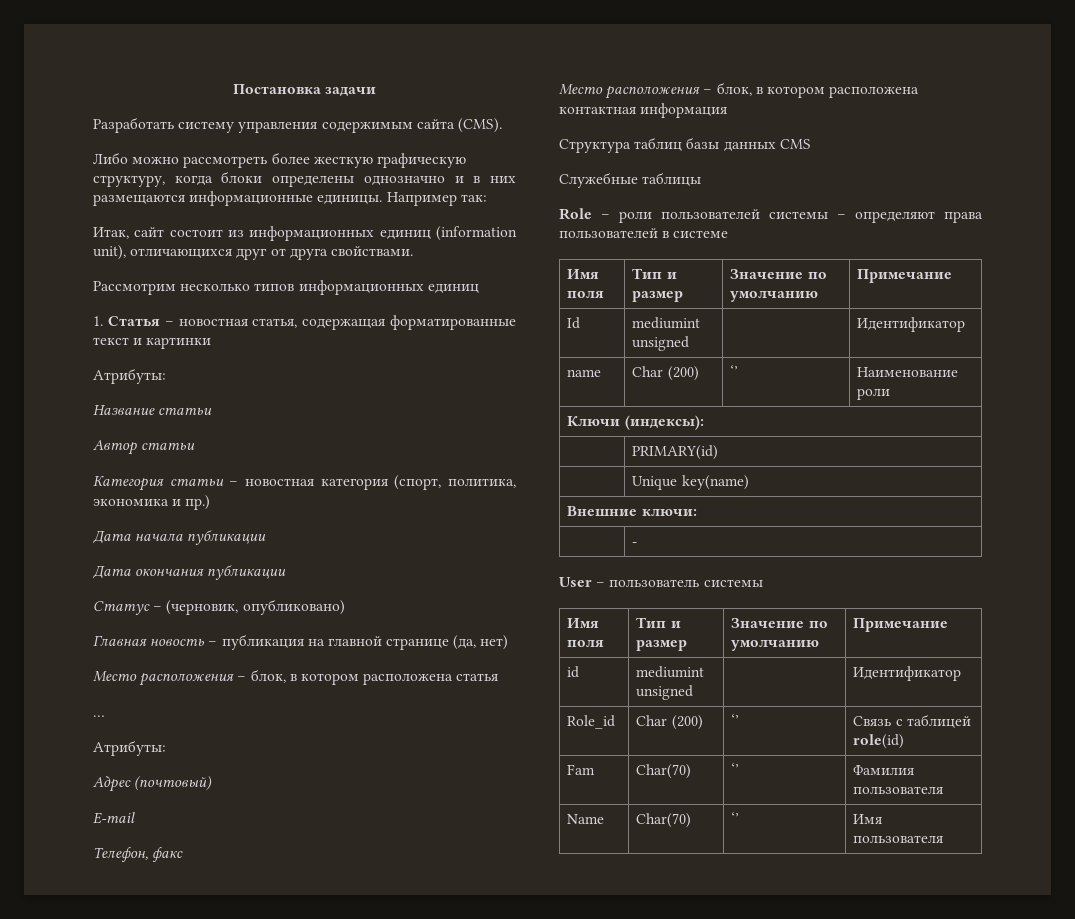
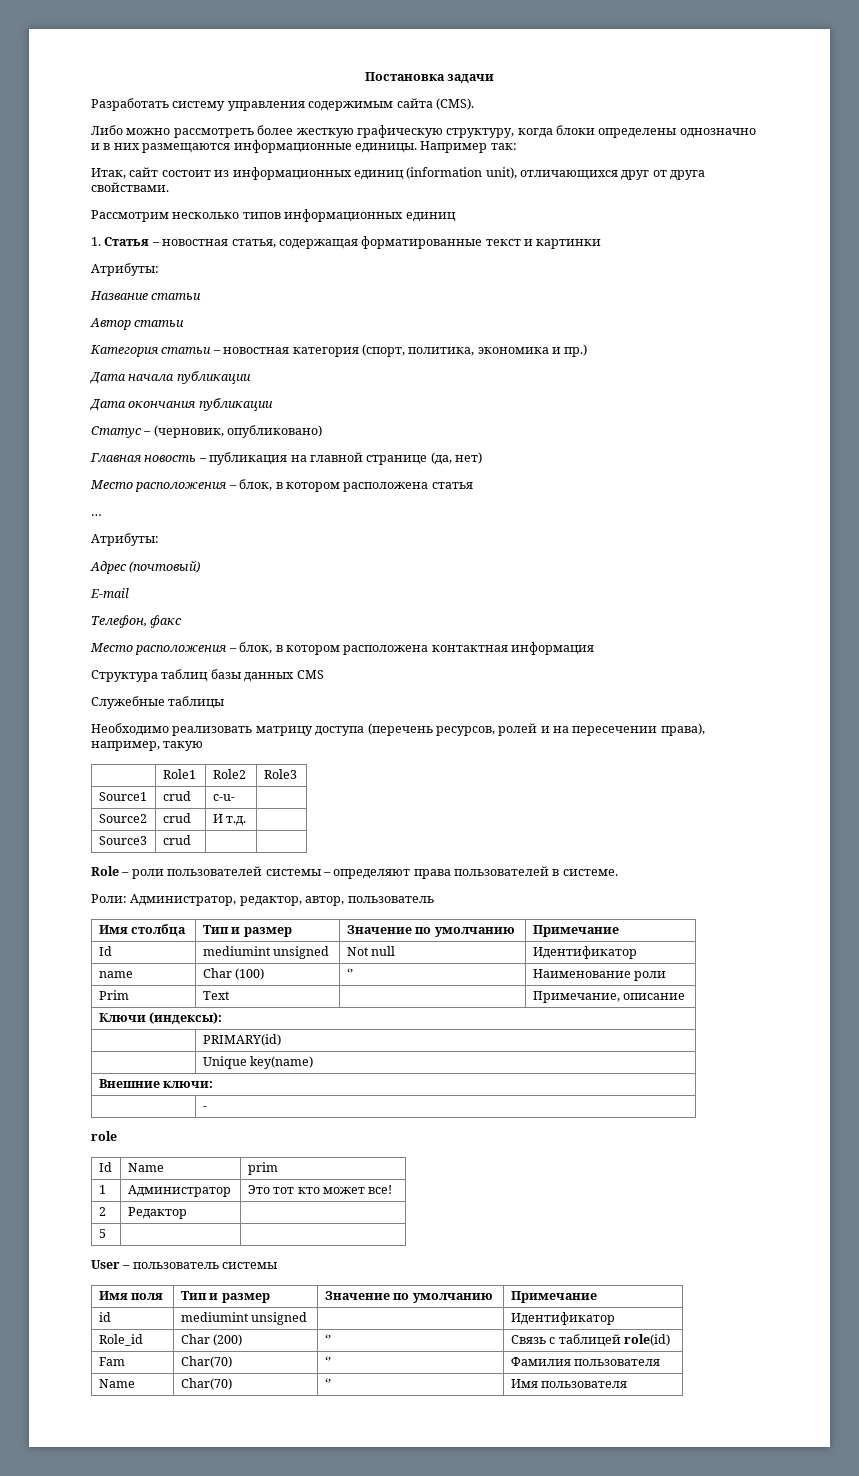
+ Необходимо реализовать матрицу доступа (перечень ресурсов, ролей и на пересечении права), например, такую
+ | Role1 | Role2 | Role3
+ Source1 | crud | c-u- |
+ Source2 | crud | И т.д. |
+ Source3 | crud | |
- Role – роли пользователей системы – определяют права пользователей в системе
- Имя поля | Тип и размер | Значение по умолчанию | Примечание
+ Role – роли пользователей системы – определяют права пользователей в системе.
+ Роли: Администратор, редактор, автор, пользователь
+ Имя столбца | Тип и размер | Значение по умолчанию | Примечание
- Id | mediumint unsigned | | Идентификатор
+ Id | mediumint unsigned | Not null | Идентификатор
- name | Char (200) | ‘’ | Наименование роли
+ name | Char (100) | ‘’ | Наименование роли
+ Prim | Text | | Примечание, описание
+ role
+ Id | Name | prim
+ 1 | Администратор | Это тот кто может все!
+ 2 | Редактор |
+ 5 | |

